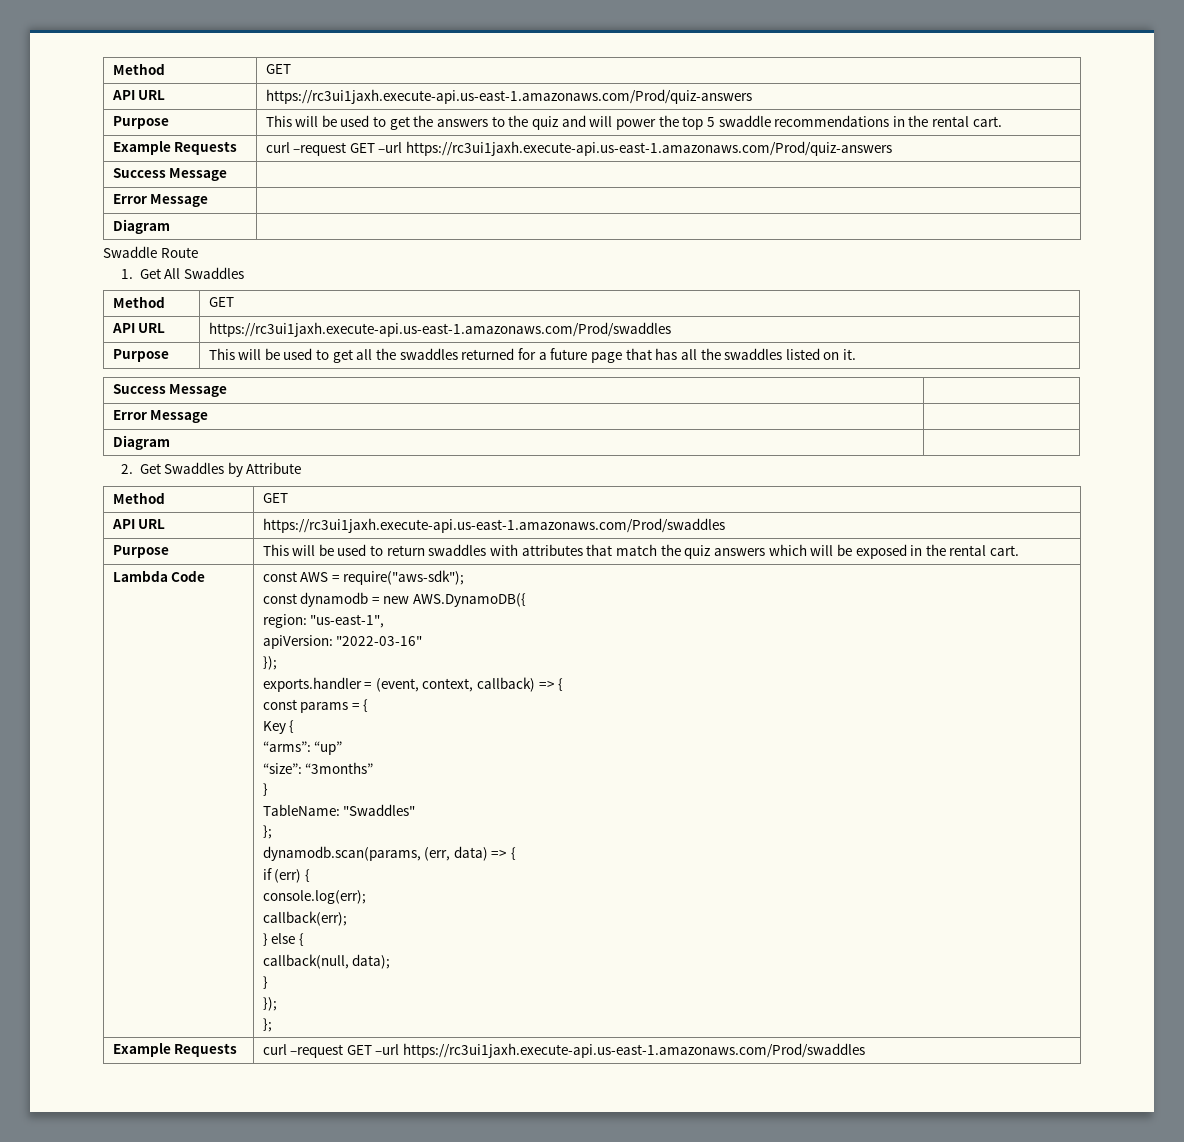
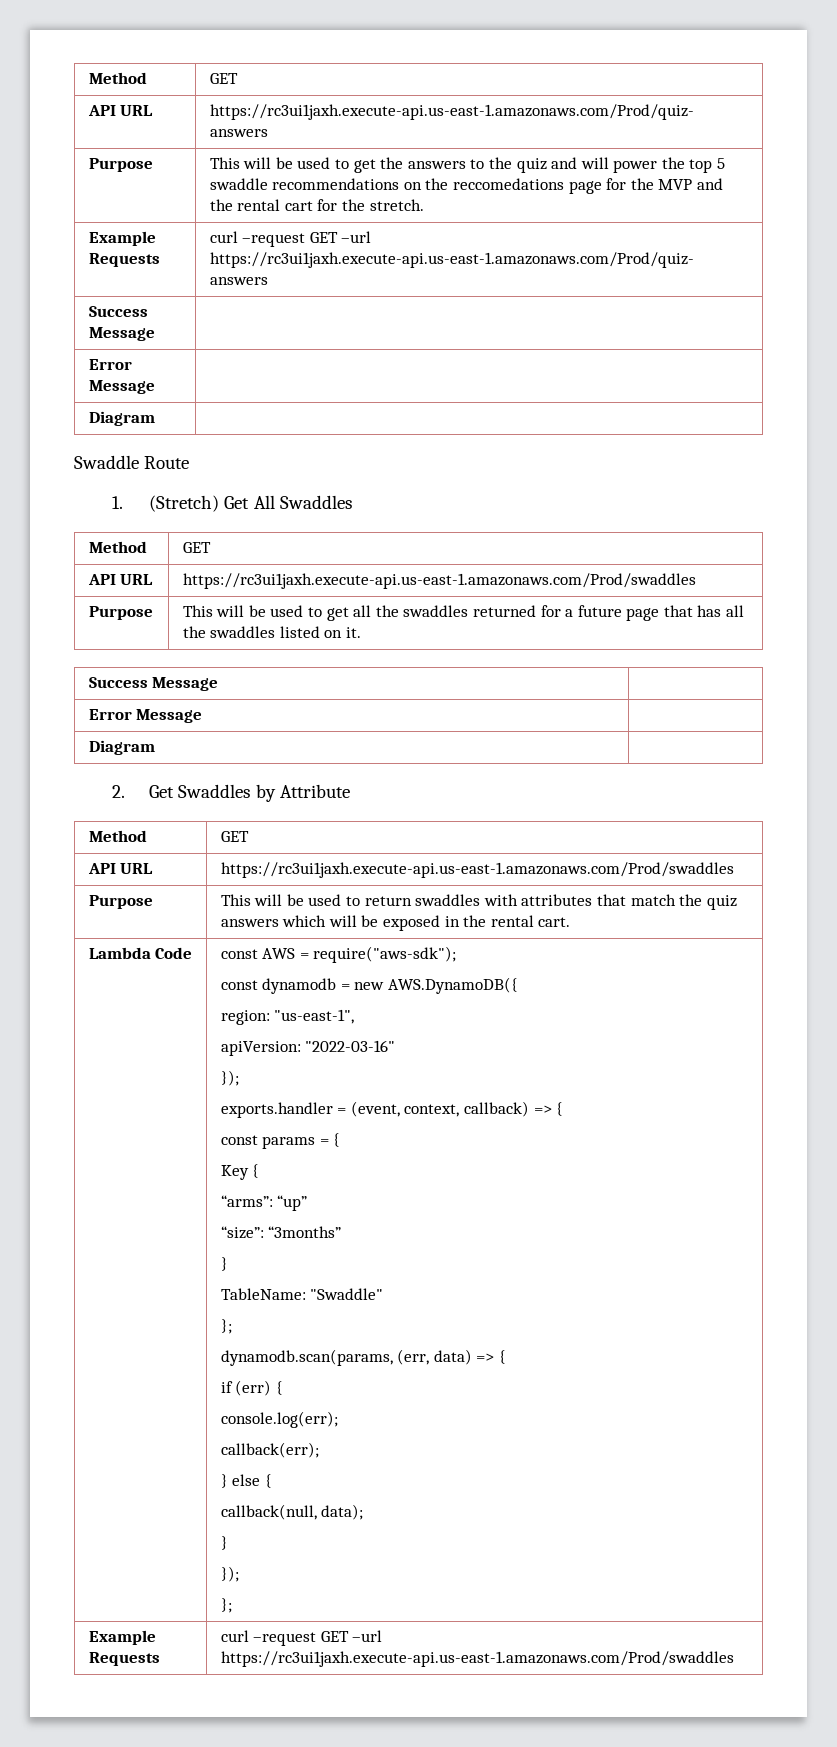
- Purpose | This will be used to get the answers to the quiz and will power the top 5 swaddle recommendations in the rental cart.
+ Purpose | This will be used to get the answers to the quiz and will power the top 5 swaddle recommendations on the reccomedations page for the MVP and the rental cart for the stretch.
- 1. Get All Swaddles
+ 1. (Stretch) Get All Swaddles
- TableName: "Swaddles"
+ TableName: "Swaddle"

